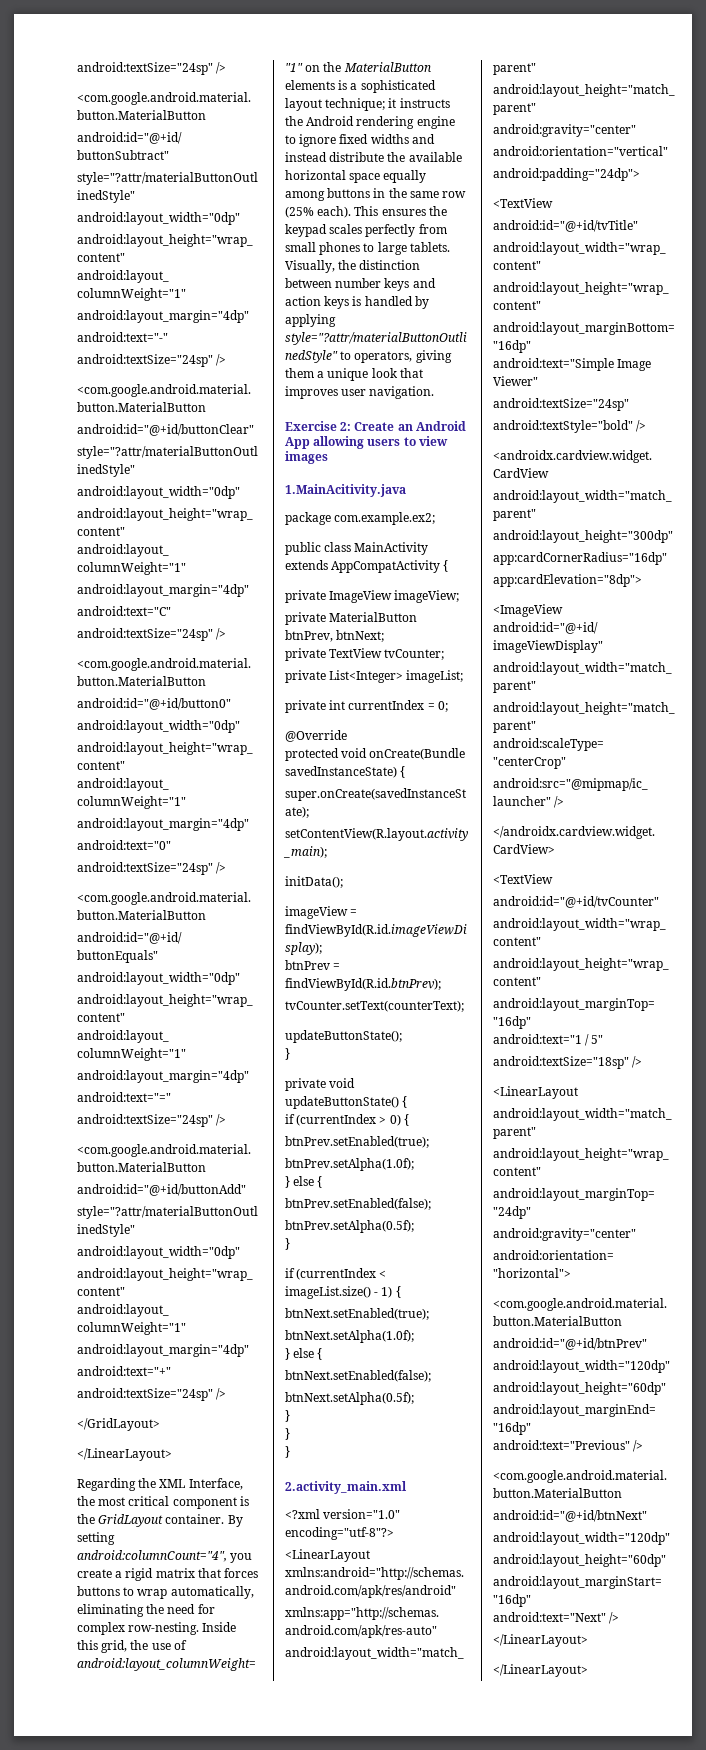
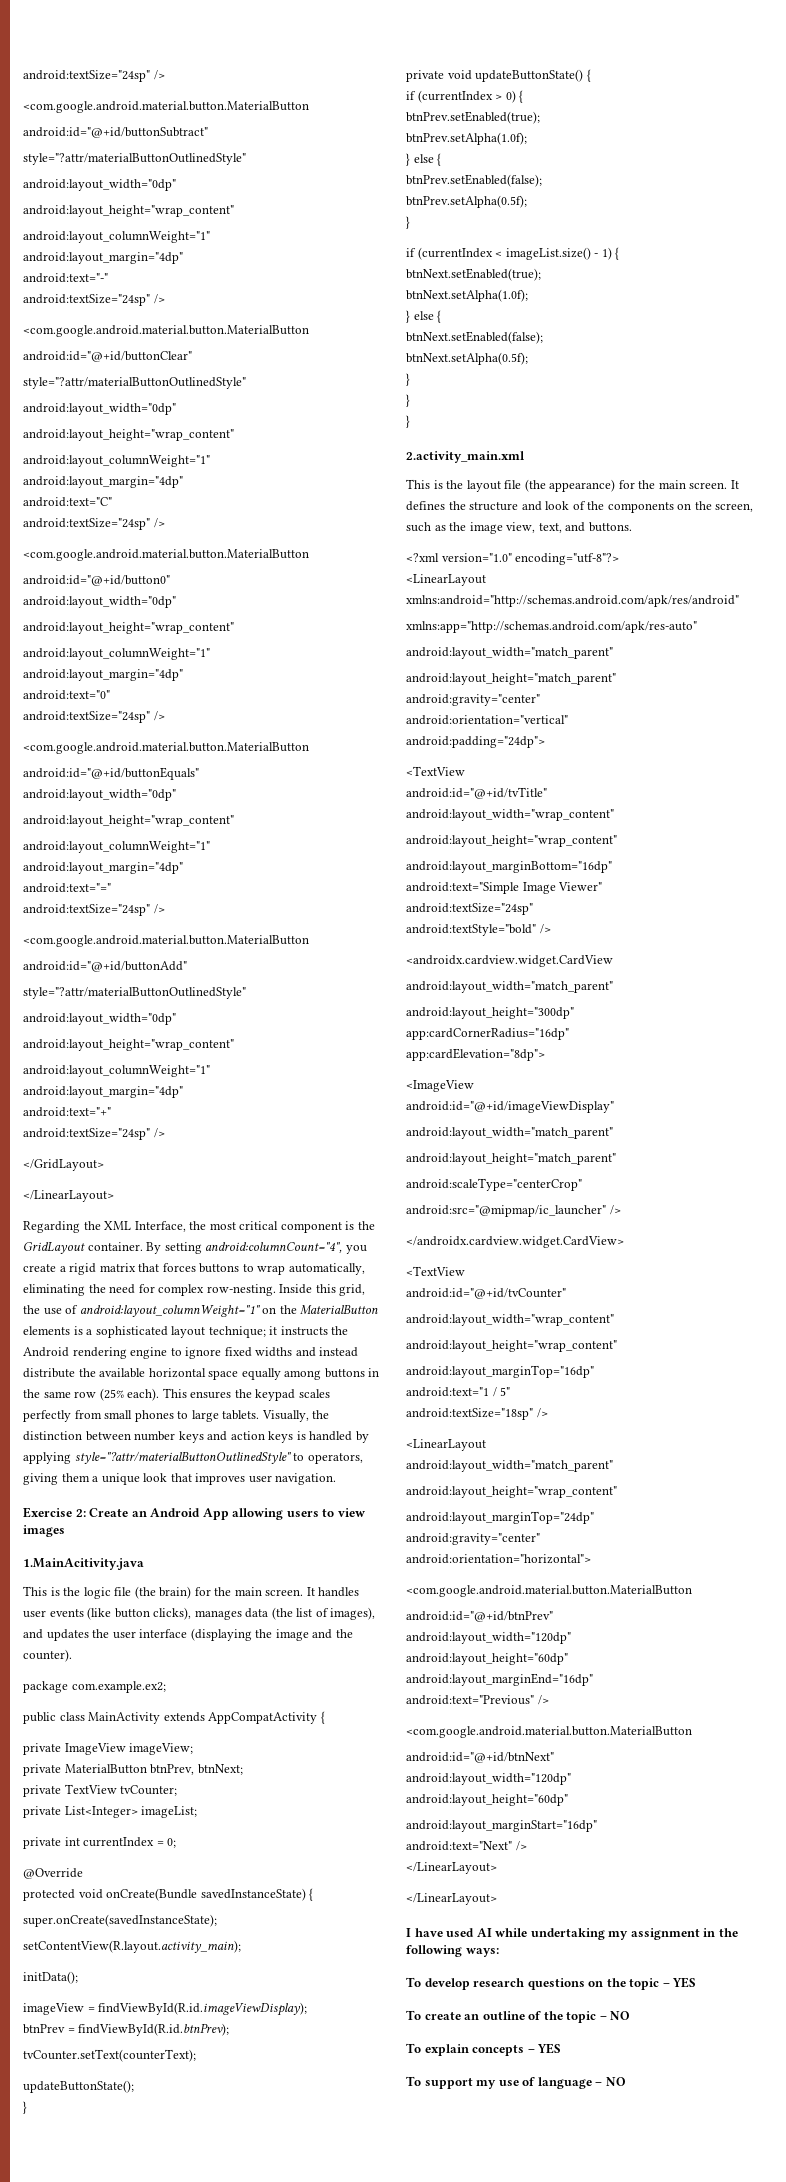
+ This is the logic file (the brain) for the main screen. It handles user events (like button clicks), manages data (the list of images), and updates the user interface (displaying the image and the counter).
+ This is the layout file (the appearance) for the main screen. It defines the structure and look of the components on the screen, such as the image view, text, and buttons.
+ I have used AI while undertaking my assignment in the following ways:
+ To develop research questions on the topic – YES
+ To create an outline of the topic – NO
+ To explain concepts – YES
+ To support my use of language – NO

